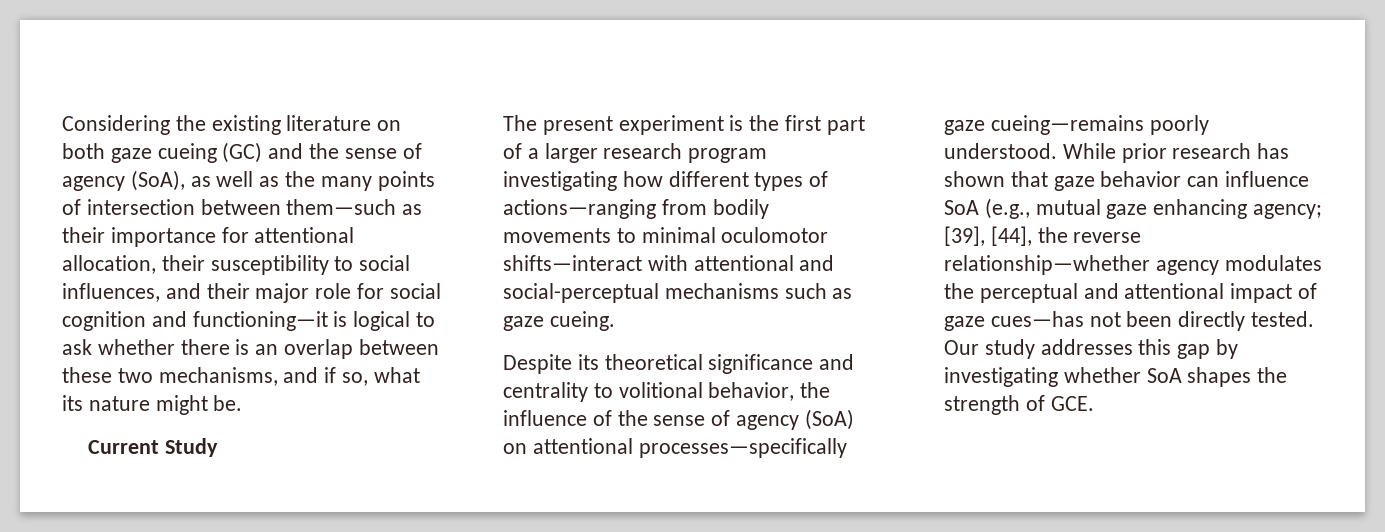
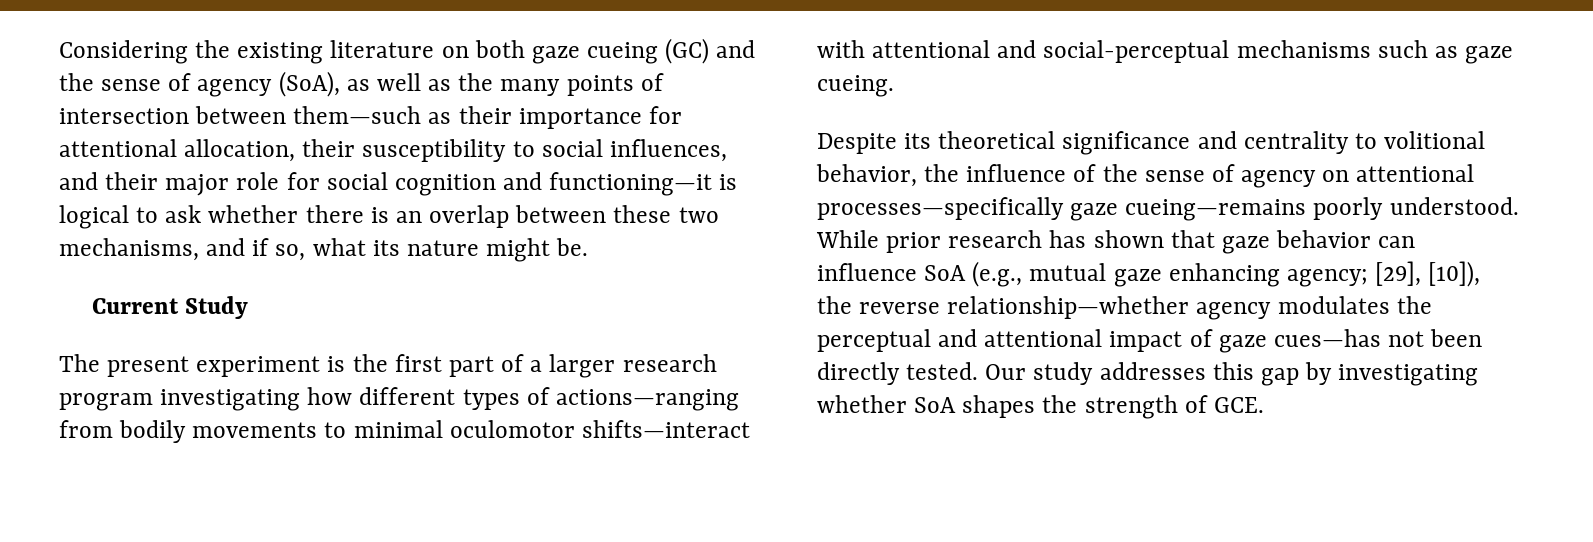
- Despite its theoretical significance and centrality to volitional behavior, the influence of the sense of agency (SoA) on attentional processes—specifically gaze cueing—remains poorly understood.
+ Despite its theoretical significance and centrality to volitional behavior, the influence of the sense of agency on attentional processes—specifically gaze cueing—remains poorly understood.
- While prior research has shown that gaze behavior can influence SoA (e.g., mutual gaze enhancing agency; [39], [44], the reverse relationship—whether agency modulates the perceptual and attentional impact of gaze cues—has not been directly tested.
+ While prior research has shown that gaze behavior can influence SoA (e.g., mutual gaze enhancing agency; [29], [10]), the reverse relationship—whether agency modulates the perceptual and attentional impact of gaze cues—has not been directly tested.

